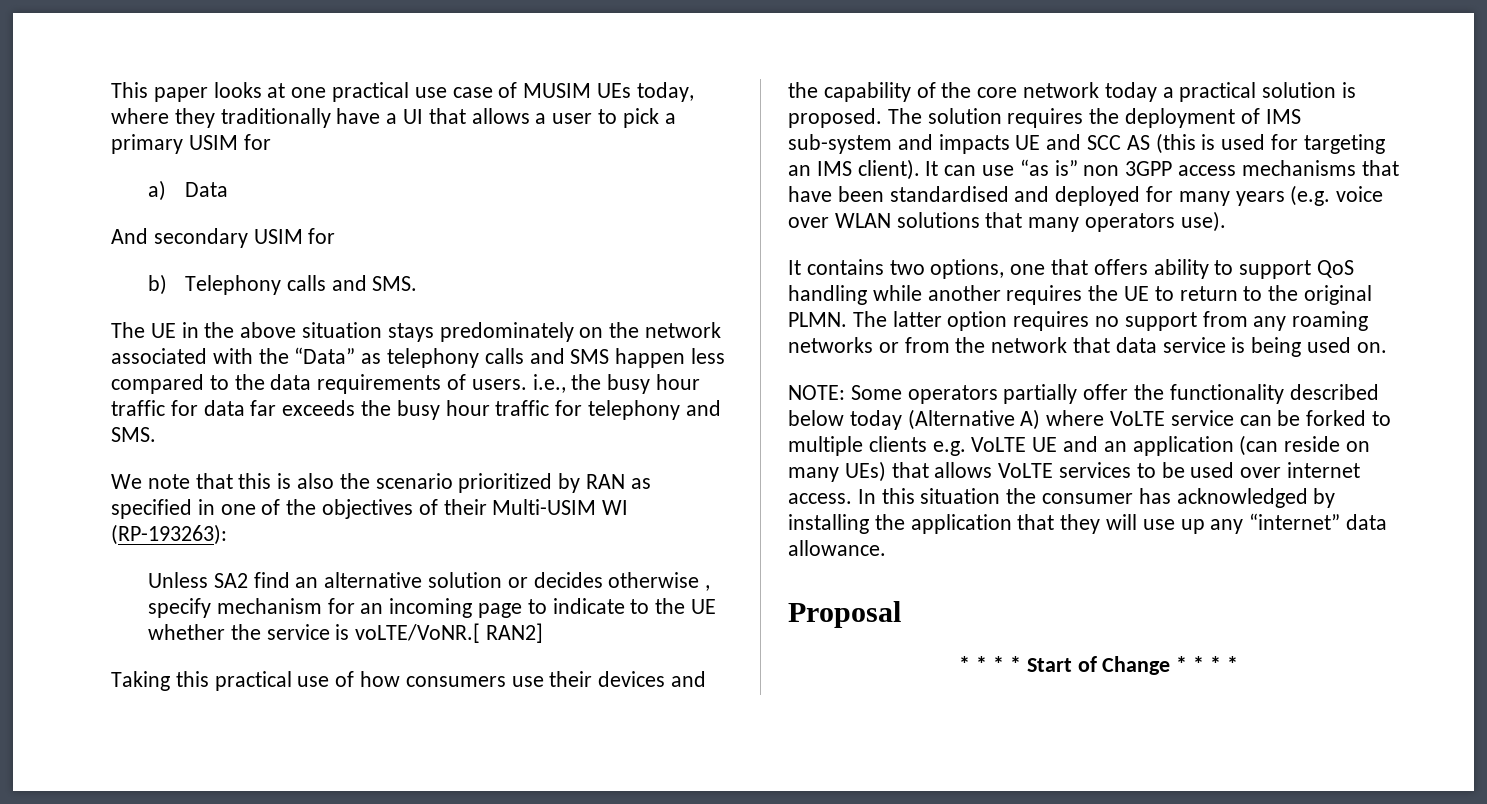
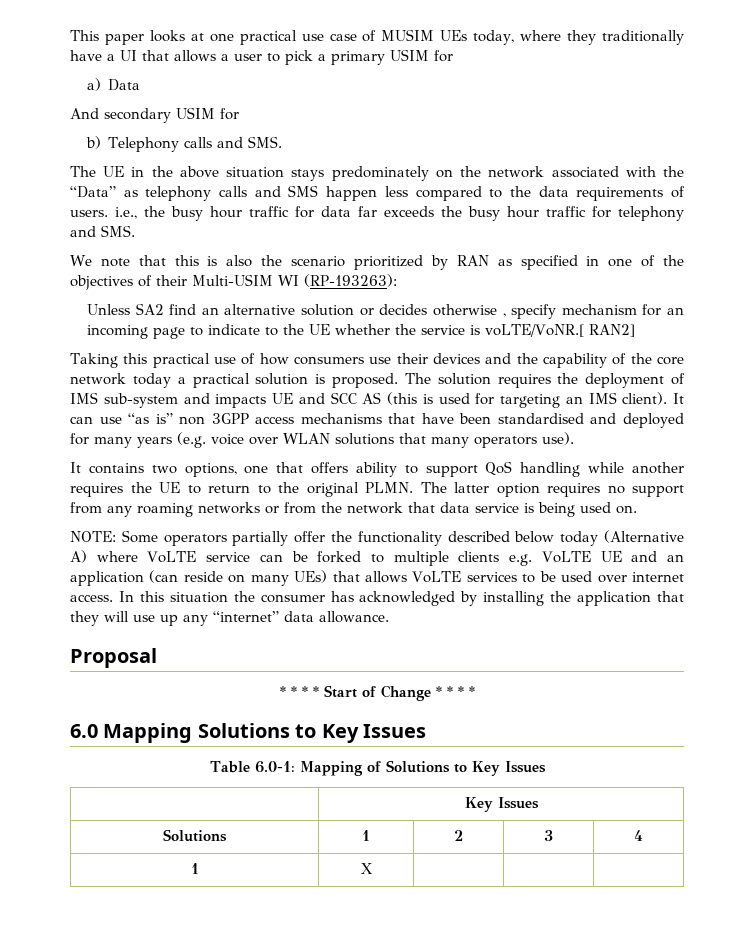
+ 6.0 Mapping Solutions to Key Issues
+ Table 6.0-1: Mapping of Solutions to Key Issues
+ | Key Issues
+ Solutions | 1 | 2 | 3 | 4
+ 1 | X | | |

